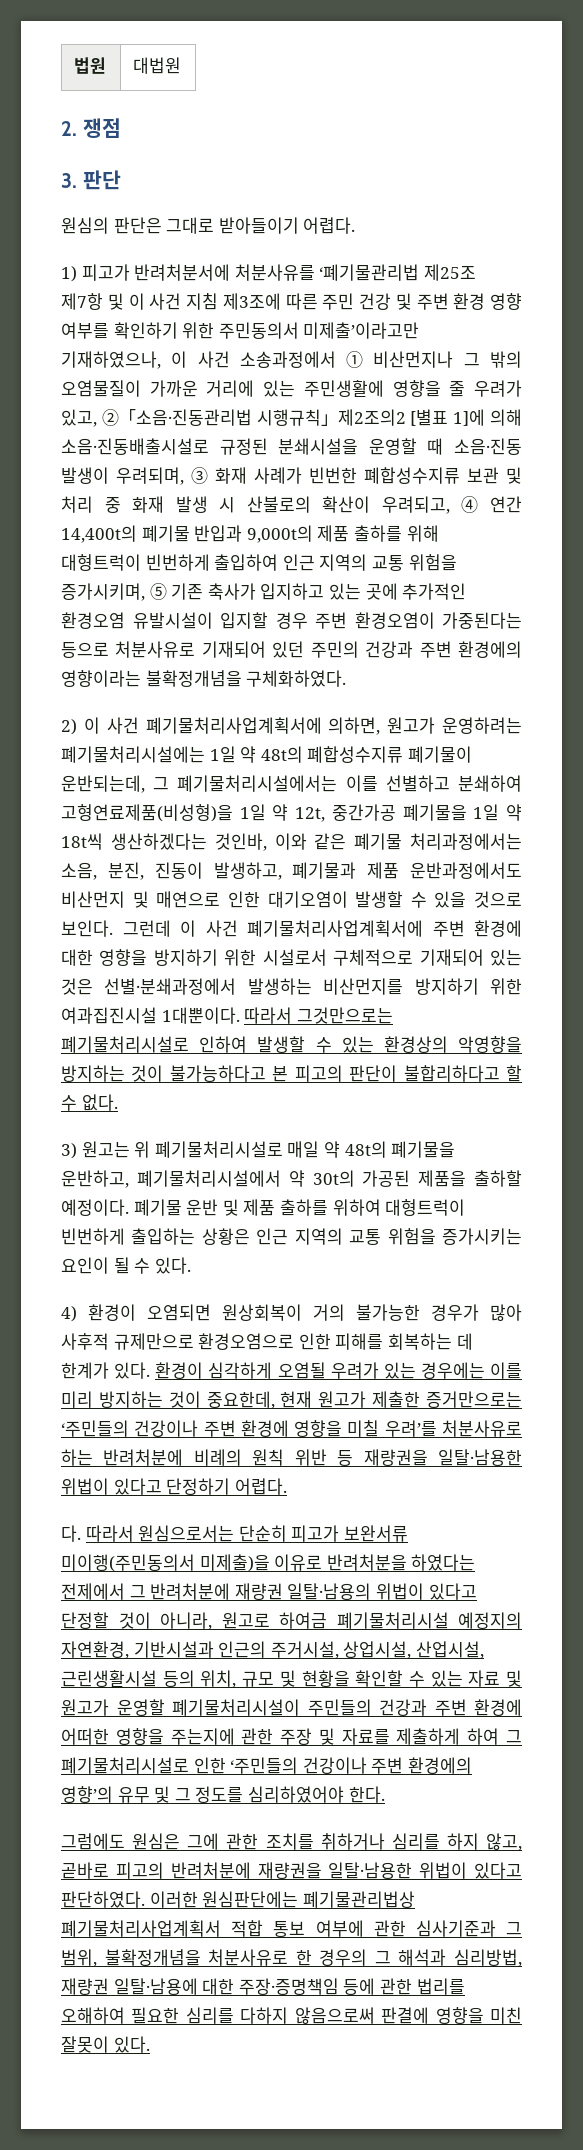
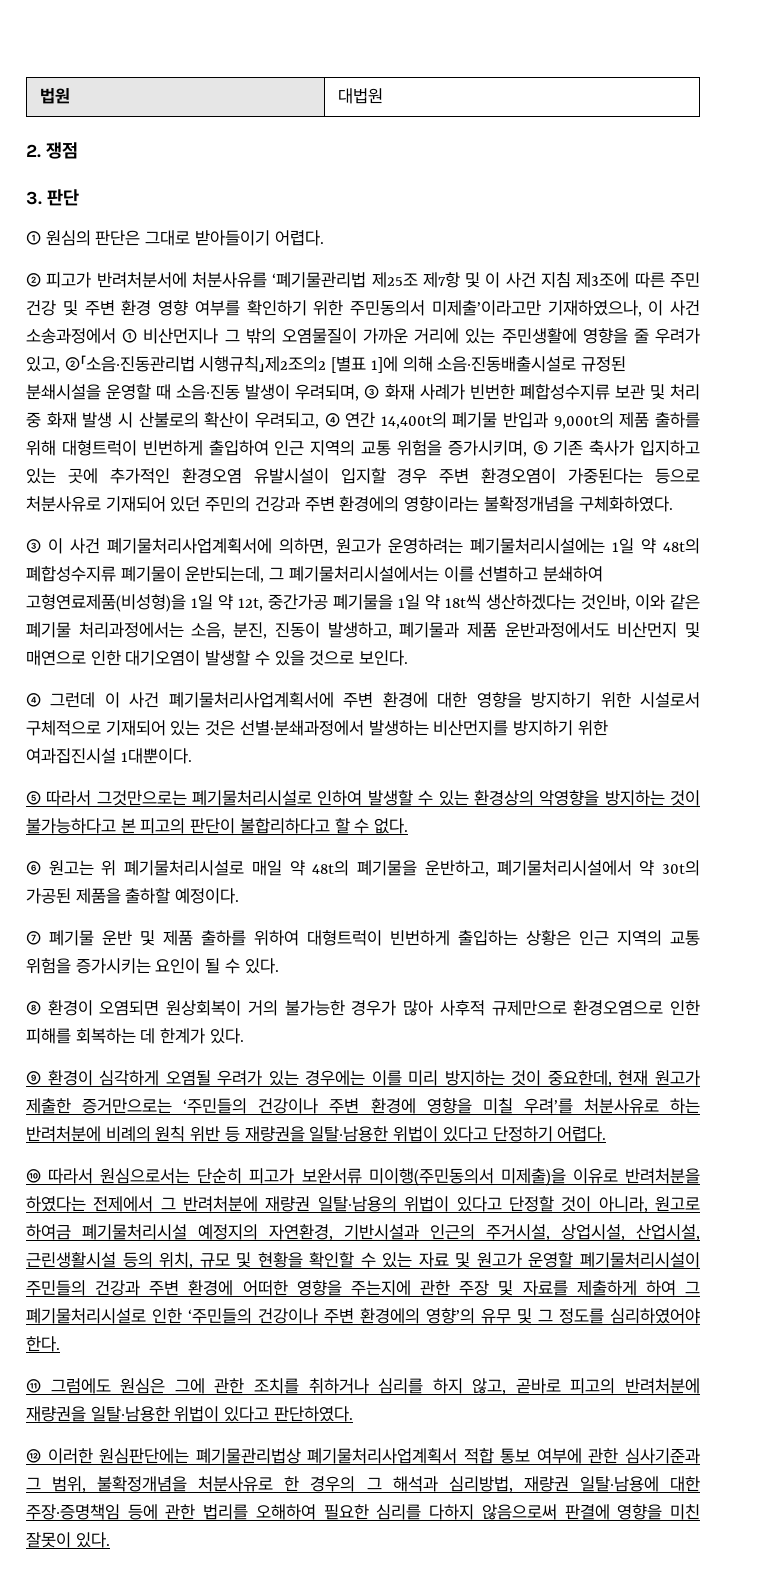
- 원심의 판단은 그대로 받아들이기 어렵다.
+ ① 원심의 판단은 그대로 받아들이기 어렵다.
- 1) 피고가 반려처분서에 처분사유를 ‘폐기물관리법 제25조 제7항 및 이 사건 지침 제3조에 따른 주민 건강 및 주변 환경 영향 여부를 확인하기 위한 주민동의서 미제출’이라고만 기재하였으나, 이 사건 소송과정에서 ① 비산먼지나 그 밖의 오염물질이 가까운 거리에 있는 주민생활에 영향을 줄 우려가 있고, ②「소음·진동관리법 시행규칙」제2조의2 [별표 1]에 의해 소음·진동배출시설로 규정된 분쇄시설을 운영할 때 소음·진동 발생이 우려되며, ③ 화재 사례가 빈번한 폐합성수지류 보관 및 처리 중 화재 발생 시 산불로의 확산이 우려되고, ④ 연간 14,400t의 폐기물 반입과 9,000t의 제품 출하를 위해 대형트럭이 빈번하게 출입하여 인근 지역의 교통 위험을 증가시키며, ⑤ 기존 축사가 입지하고 있는 곳에 추가적인 환경오염 유발시설이 입지할 경우 주변 환경오염이 가중된다는 등으로 처분사유로 기재되어 있던 주민의 건강과 주변 환경에의 영향이라는 불확정개념을 구체화하였다.
+ ② 피고가 반려처분서에 처분사유를 ‘폐기물관리법 제25조 제7항 및 이 사건 지침 제3조에 따른 주민 건강 및 주변 환경 영향 여부를 확인하기 위한 주민동의서 미제출’이라고만 기재하였으나, 이 사건 소송과정에서 ① 비산먼지나 그 밖의 오염물질이 가까운 거리에 있는 주민생활에 영향을 줄 우려가 있고, ②「소음·진동관리법 시행규칙」제2조의2 [별표 1]에 의해 소음·진동배출시설로 규정된 분쇄시설을 운영할 때 소음·진동 발생이 우려되며, ③ 화재 사례가 빈번한 폐합성수지류 보관 및 처리 중 화재 발생 시 산불로의 확산이 우려되고, ④ 연간 14,400t의 폐기물 반입과 9,000t의 제품 출하를 위해 대형트럭이 빈번하게 출입하여 인근 지역의 교통 위험을 증가시키며, ⑤ 기존 축사가 입지하고 있는 곳에 추가적인 환경오염 유발시설이 입지할 경우 주변 환경오염이 가중된다는 등으로 처분사유로 기재되어 있던 주민의 건강과 주변 환경에의 영향이라는 불확정개념을 구체화하였다.
- 2) 이 사건 폐기물처리사업계획서에 의하면, 원고가 운영하려는 폐기물처리시설에는 1일 약 48t의 폐합성수지류 폐기물이 운반되는데, 그 폐기물처리시설에서는 이를 선별하고 분쇄하여 고형연료제품(비성형)을 1일 약 12t, 중간가공 폐기물을 1일 약 18t씩 생산하겠다는 것인바, 이와 같은 폐기물 처리과정에서는 소음, 분진, 진동이 발생하고, 폐기물과 제품 운반과정에서도 비산먼지 및 매연으로 인한 대기오염이 발생할 수 있을 것으로 보인다. 그런데 이 사건 폐기물처리사업계획서에 주변 환경에 대한 영향을 방지하기 위한 시설로서 구체적으로 기재되어 있는 것은 선별·분쇄과정에서 발생하는 비산먼지를 방지하기 위한 여과집진시설 1대뿐이다. 따라서 그것만으로는 폐기물처리시설로 인하여 발생할 수 있는 환경상의 악영향을 방지하는 것이 불가능하다고 본 피고의 판단이 불합리하다고 할 수 없다.
+ ③ 이 사건 폐기물처리사업계획서에 의하면, 원고가 운영하려는 폐기물처리시설에는 1일 약 48t의 폐합성수지류 폐기물이 운반되는데, 그 폐기물처리시설에서는 이를 선별하고 분쇄하여 고형연료제품(비성형)을 1일 약 12t, 중간가공 폐기물을 1일 약 18t씩 생산하겠다는 것인바, 이와 같은 폐기물 처리과정에서는 소음, 분진, 진동이 발생하고, 폐기물과 제품 운반과정에서도 비산먼지 및 매연으로 인한 대기오염이 발생할 수 있을 것으로 보인다.
+ ④ 그런데 이 사건 폐기물처리사업계획서에 주변 환경에 대한 영향을 방지하기 위한 시설로서 구체적으로 기재되어 있는 것은 선별·분쇄과정에서 발생하는 비산먼지를 방지하기 위한 여과집진시설 1대뿐이다.
+ ⑤ 따라서 그것만으로는 폐기물처리시설로 인하여 발생할 수 있는 환경상의 악영향을 방지하는 것이 불가능하다고 본 피고의 판단이 불합리하다고 할 수 없다.
- 3) 원고는 위 폐기물처리시설로 매일 약 48t의 폐기물을 운반하고, 폐기물처리시설에서 약 30t의 가공된 제품을 출하할 예정이다. 폐기물 운반 및 제품 출하를 위하여 대형트럭이 빈번하게 출입하는 상황은 인근 지역의 교통 위험을 증가시키는 요인이 될 수 있다.
+ ⑥ 원고는 위 폐기물처리시설로 매일 약 48t의 폐기물을 운반하고, 폐기물처리시설에서 약 30t의 가공된 제품을 출하할 예정이다.
+ ⑦ 폐기물 운반 및 제품 출하를 위하여 대형트럭이 빈번하게 출입하는 상황은 인근 지역의 교통 위험을 증가시키는 요인이 될 수 있다.
- 4) 환경이 오염되면 원상회복이 거의 불가능한 경우가 많아 사후적 규제만으로 환경오염으로 인한 피해를 회복하는 데 한계가 있다. 환경이 심각하게 오염될 우려가 있는 경우에는 이를 미리 방지하는 것이 중요한데, 현재 원고가 제출한 증거만으로는 ‘주민들의 건강이나 주변 환경에 영향을 미칠 우려’를 처분사유로 하는 반려처분에 비례의 원칙 위반 등 재량권을 일탈·남용한 위법이 있다고 단정하기 어렵다.
+ ⑧ 환경이 오염되면 원상회복이 거의 불가능한 경우가 많아 사후적 규제만으로 환경오염으로 인한 피해를 회복하는 데 한계가 있다.
+ ⑨ 환경이 심각하게 오염될 우려가 있는 경우에는 이를 미리 방지하는 것이 중요한데, 현재 원고가 제출한 증거만으로는 ‘주민들의 건강이나 주변 환경에 영향을 미칠 우려’를 처분사유로 하는 반려처분에 비례의 원칙 위반 등 재량권을 일탈·남용한 위법이 있다고 단정하기 어렵다.
- 다. 따라서 원심으로서는 단순히 피고가 보완서류 미이행(주민동의서 미제출)을 이유로 반려처분을 하였다는 전제에서 그 반려처분에 재량권 일탈·남용의 위법이 있다고 단정할 것이 아니라, 원고로 하여금 폐기물처리시설 예정지의 자연환경, 기반시설과 인근의 주거시설, 상업시설, 산업시설, 근린생활시설 등의 위치, 규모 및 현황을 확인할 수 있는 자료 및 원고가 운영할 폐기물처리시설이 주민들의 건강과 주변 환경에 어떠한 영향을 주는지에 관한 주장 및 자료를 제출하게 하여 그 폐기물처리시설로 인한 ‘주민들의 건강이나 주변 환경에의 영향’의 유무 및 그 정도를 심리하였어야 한다.
+ ⑩ 따라서 원심으로서는 단순히 피고가 보완서류 미이행(주민동의서 미제출)을 이유로 반려처분을 하였다는 전제에서 그 반려처분에 재량권 일탈·남용의 위법이 있다고 단정할 것이 아니라, 원고로 하여금 폐기물처리시설 예정지의 자연환경, 기반시설과 인근의 주거시설, 상업시설, 산업시설, 근린생활시설 등의 위치, 규모 및 현황을 확인할 수 있는 자료 및 원고가 운영할 폐기물처리시설이 주민들의 건강과 주변 환경에 어떠한 영향을 주는지에 관한 주장 및 자료를 제출하게 하여 그 폐기물처리시설로 인한 ‘주민들의 건강이나 주변 환경에의 영향’의 유무 및 그 정도를 심리하였어야 한다.
- 그럼에도 원심은 그에 관한 조치를 취하거나 심리를 하지 않고, 곧바로 피고의 반려처분에 재량권을 일탈·남용한 위법이 있다고 판단하였다. 이러한 원심판단에는 폐기물관리법상 폐기물처리사업계획서 적합 통보 여부에 관한 심사기준과 그 범위, 불확정개념을 처분사유로 한 경우의 그 해석과 심리방법, 재량권 일탈·남용에 대한 주장·증명책임 등에 관한 법리를 오해하여 필요한 심리를 다하지 않음으로써 판결에 영향을 미친 잘못이 있다.
+ ⑪ 그럼에도 원심은 그에 관한 조치를 취하거나 심리를 하지 않고, 곧바로 피고의 반려처분에 재량권을 일탈·남용한 위법이 있다고 판단하였다.
+ ⑫ 이러한 원심판단에는 폐기물관리법상 폐기물처리사업계획서 적합 통보 여부에 관한 심사기준과 그 범위, 불확정개념을 처분사유로 한 경우의 그 해석과 심리방법, 재량권 일탈·남용에 대한 주장·증명책임 등에 관한 법리를 오해하여 필요한 심리를 다하지 않음으로써 판결에 영향을 미친 잘못이 있다.

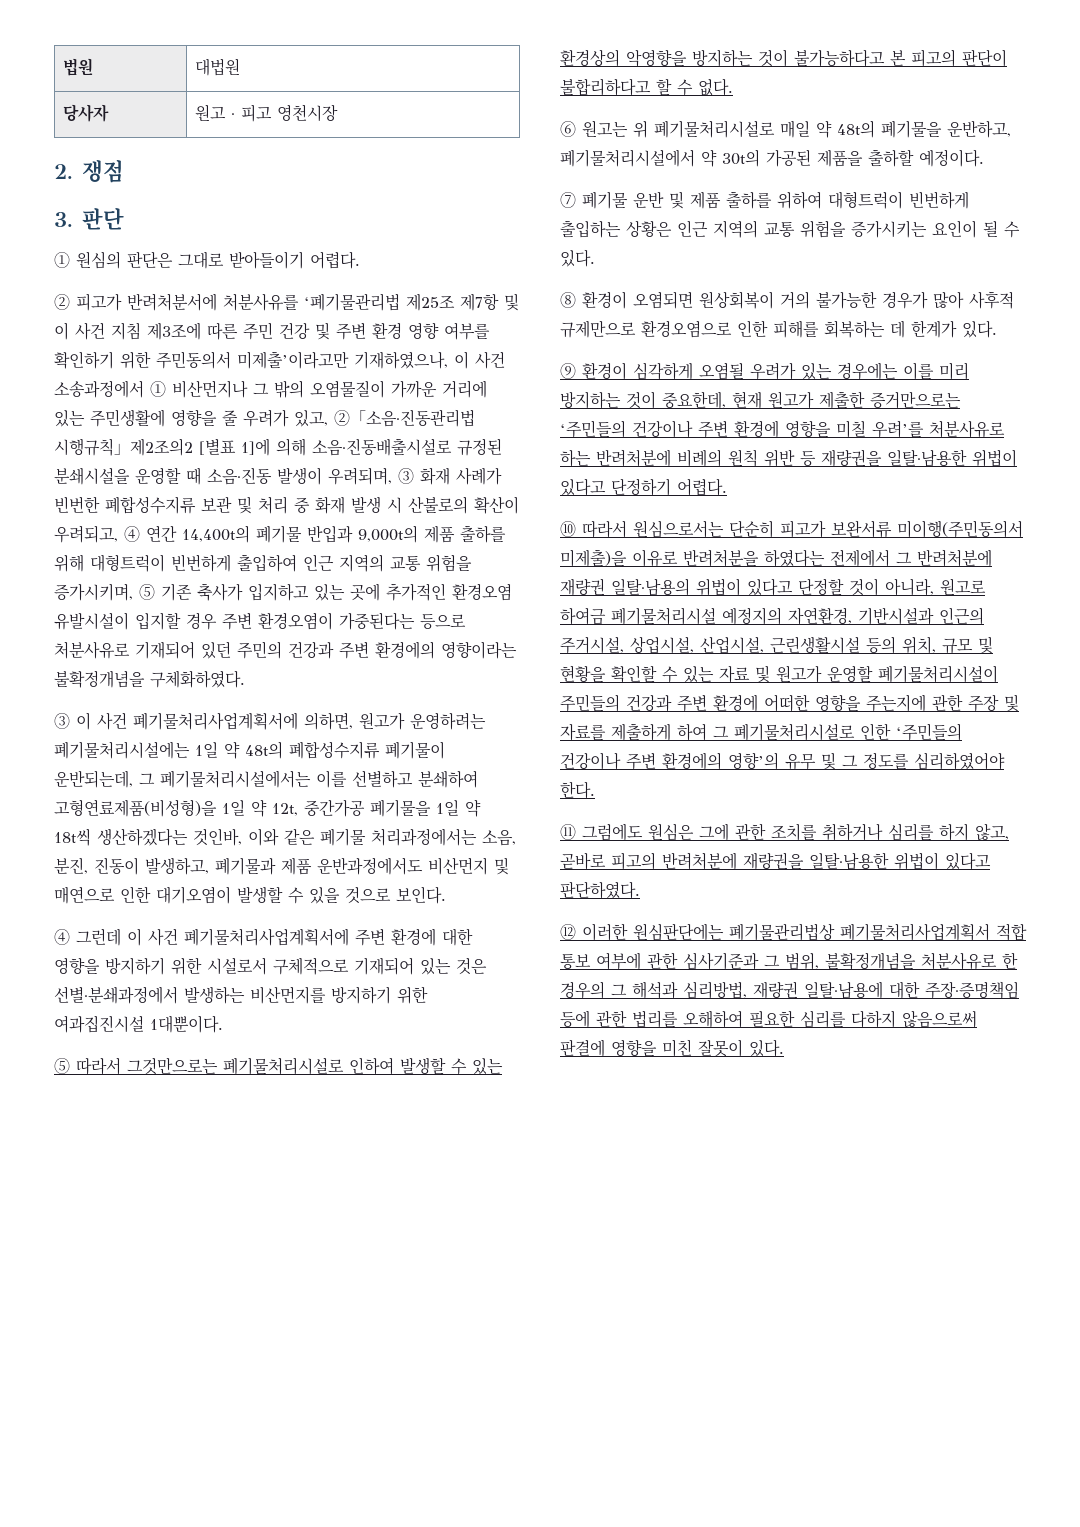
+ 당사자 | 원고 · 피고 영천시장

